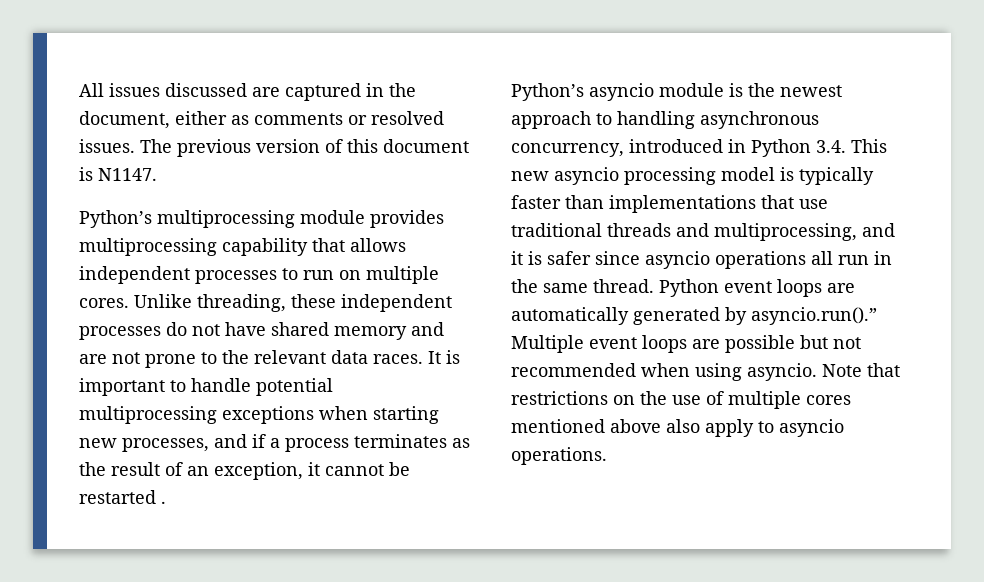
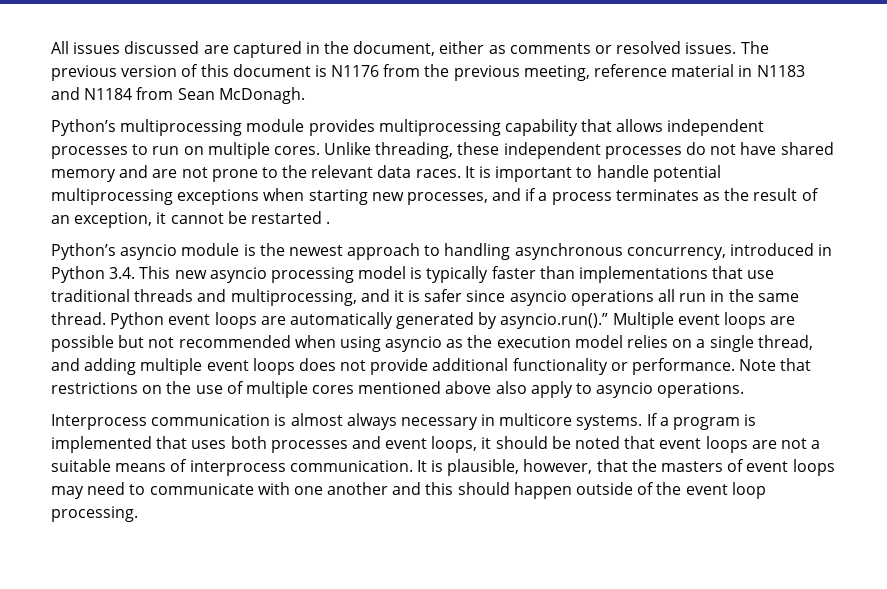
- The previous version of this document is N1147.
+ The previous version of this document is N1176 from the previous meeting, reference material in N1183 and N1184 from Sean McDonagh.
- Python event loops are automatically generated by asyncio.run().” Multiple event loops are possible but not recommended when using asyncio.
+ Python event loops are automatically generated by asyncio.run().” Multiple event loops are possible but not recommended when using asyncio as the execution model relies on a single thread, and adding multiple event loops does not provide additional functionality or performance.
+ Interprocess communication is almost always necessary in multicore systems. If a program is implemented that uses both processes and event loops, it should be noted that event loops are not a suitable means of interprocess communication. It is plausible, however, that the masters of event loops may need to communicate with one another and this should happen outside of the event loop processing.

